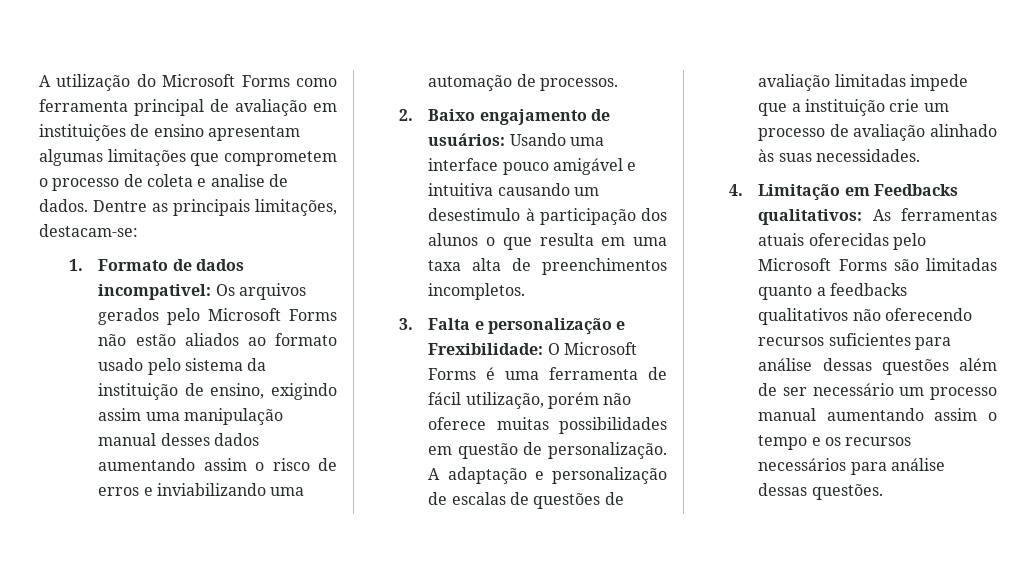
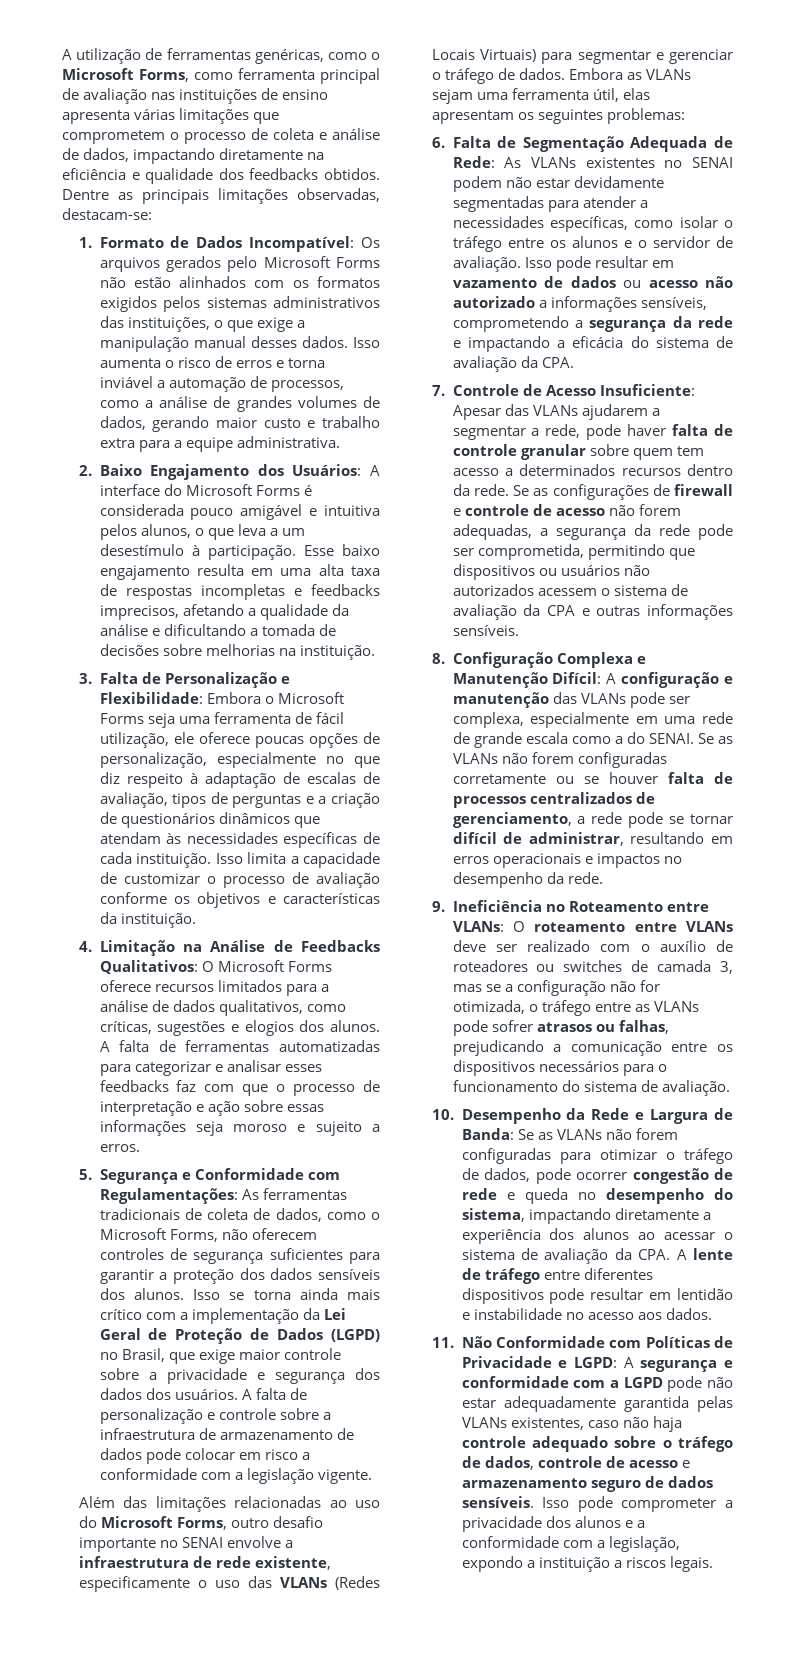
- A utilização do Microsoft Forms como ferramenta principal de avaliação em instituições de ensino apresentam algumas limitações que comprometem o processo de coleta e analise de dados.
+ A utilização de ferramentas genéricas, como o Microsoft Forms, como ferramenta principal de avaliação nas instituições de ensino apresenta várias limitações que comprometem o processo de coleta e análise de dados, impactando diretamente na eficiência e qualidade dos feedbacks obtidos.
- Dentre as principais limitações, destacam-se:
+ Dentre as principais limitações observadas, destacam-se:
- 1. Formato de dados incompativel: Os arquivos gerados pelo Microsoft Forms não estão aliados ao formato usado pelo sistema da instituição de ensino, exigindo assim uma manipulação manual desses dados aumentando assim o risco de erros e inviabilizando uma automação de processos.
- 2. Baixo engajamento de usuários: Usando uma interface pouco amigável e intuitiva causando um desestimulo à participação dos alunos o que resulta em uma taxa alta de preenchimentos incompletos.
- 3. Falta e personalização e Frexibilidade: O Microsoft Forms é uma ferramenta de fácil utilização, porém não oferece muitas possibilidades em questão de personalização. A adaptação e personalização de escalas de questões de avaliação limitadas impede que a instituição crie um processo de avaliação alinhado às suas necessidades.
- 4. Limitação em Feedbacks qualitativos: As ferramentas atuais oferecidas pelo Microsoft Forms são limitadas quanto a feedbacks qualitativos não oferecendo recursos suficientes para análise dessas questões além de ser necessário um processo manual aumentando assim o tempo e os recursos necessários para análise dessas questões.
+ 1. Formato de Dados Incompatível: Os arquivos gerados pelo Microsoft Forms não estão alinhados com os formatos exigidos pelos sistemas administrativos das instituições, o que exige a manipulação manual desses dados. Isso aumenta o risco de erros e torna inviável a automação de processos, como a análise de grandes volumes de dados, gerando maior custo e trabalho extra para a equipe administrativa.
+ 2. Baixo Engajamento dos Usuários: A interface do Microsoft Forms é considerada pouco amigável e intuitiva pelos alunos, o que leva a um desestímulo à participação. Esse baixo engajamento resulta em uma alta taxa de respostas incompletas e feedbacks imprecisos, afetando a qualidade da análise e dificultando a tomada de decisões sobre melhorias na instituição.
+ 3. Falta de Personalização e Flexibilidade: Embora o Microsoft Forms seja uma ferramenta de fácil utilização, ele oferece poucas opções de personalização, especialmente no que diz respeito à adaptação de escalas de avaliação, tipos de perguntas e a criação de questionários dinâmicos que atendam às necessidades específicas de cada instituição. Isso limita a capacidade de customizar o processo de avaliação conforme os objetivos e características da instituição.
+ 4. Limitação na Análise de Feedbacks Qualitativos: O Microsoft Forms oferece recursos limitados para a análise de dados qualitativos, como críticas, sugestões e elogios dos alunos. A falta de ferramentas automatizadas para categorizar e analisar esses feedbacks faz com que o processo de interpretação e ação sobre essas informações seja moroso e sujeito a erros.
+ 5. Segurança e Conformidade com Regulamentações: As ferramentas tradicionais de coleta de dados, como o Microsoft Forms, não oferecem controles de segurança suficientes para garantir a proteção dos dados sensíveis dos alunos. Isso se torna ainda mais crítico com a implementação da Lei Geral de Proteção de Dados (LGPD) no Brasil, que exige maior controle sobre a privacidade e segurança dos dados dos usuários. A falta de personalização e controle sobre a infraestrutura de armazenamento de dados pode colocar em risco a conformidade com a legislação vigente.
+ Além das limitações relacionadas ao uso do Microsoft Forms, outro desafio importante no SENAI envolve a infraestrutura de rede existente, especificamente o uso das VLANs (Redes Locais Virtuais) para segmentar e gerenciar o tráfego de dados. Embora as VLANs sejam uma ferramenta útil, elas apresentam os seguintes problemas:
+ 6. Falta de Segmentação Adequada de Rede: As VLANs existentes no SENAI podem não estar devidamente segmentadas para atender a necessidades específicas, como isolar o tráfego entre os alunos e o servidor de avaliação. Isso pode resultar em vazamento de dados ou acesso não autorizado a informações sensíveis, comprometendo a segurança da rede e impactando a eficácia do sistema de avaliação da CPA.
+ 7. Controle de Acesso Insuficiente: Apesar das VLANs ajudarem a segmentar a rede, pode haver falta de controle granular sobre quem tem acesso a determinados recursos dentro da rede. Se as configurações de firewall e controle de acesso não forem adequadas, a segurança da rede pode ser comprometida, permitindo que dispositivos ou usuários não autorizados acessem o sistema de avaliação da CPA e outras informações sensíveis.
+ 8. Configuração Complexa e Manutenção Difícil: A configuração e manutenção das VLANs pode ser complexa, especialmente em uma rede de grande escala como a do SENAI. Se as VLANs não forem configuradas corretamente ou se houver falta de processos centralizados de gerenciamento, a rede pode se tornar difícil de administrar, resultando em erros operacionais e impactos no desempenho da rede.
+ 9. Ineficiência no Roteamento entre VLANs: O roteamento entre VLANs deve ser realizado com o auxílio de roteadores ou switches de camada 3, mas se a configuração não for otimizada, o tráfego entre as VLANs pode sofrer atrasos ou falhas, prejudicando a comunicação entre os dispositivos necessários para o funcionamento do sistema de avaliação.
+ 10. Desempenho da Rede e Largura de Banda: Se as VLANs não forem configuradas para otimizar o tráfego de dados, pode ocorrer congestão de rede e queda no desempenho do sistema, impactando diretamente a experiência dos alunos ao acessar o sistema de avaliação da CPA. A lente de tráfego entre diferentes dispositivos pode resultar em lentidão e instabilidade no acesso aos dados.
+ 11. Não Conformidade com Políticas de Privacidade e LGPD: A segurança e conformidade com a LGPD pode não estar adequadamente garantida pelas VLANs existentes, caso não haja controle adequado sobre o tráfego de dados, controle de acesso e armazenamento seguro de dados sensíveis. Isso pode comprometer a privacidade dos alunos e a conformidade com a legislação, expondo a instituição a riscos legais.

